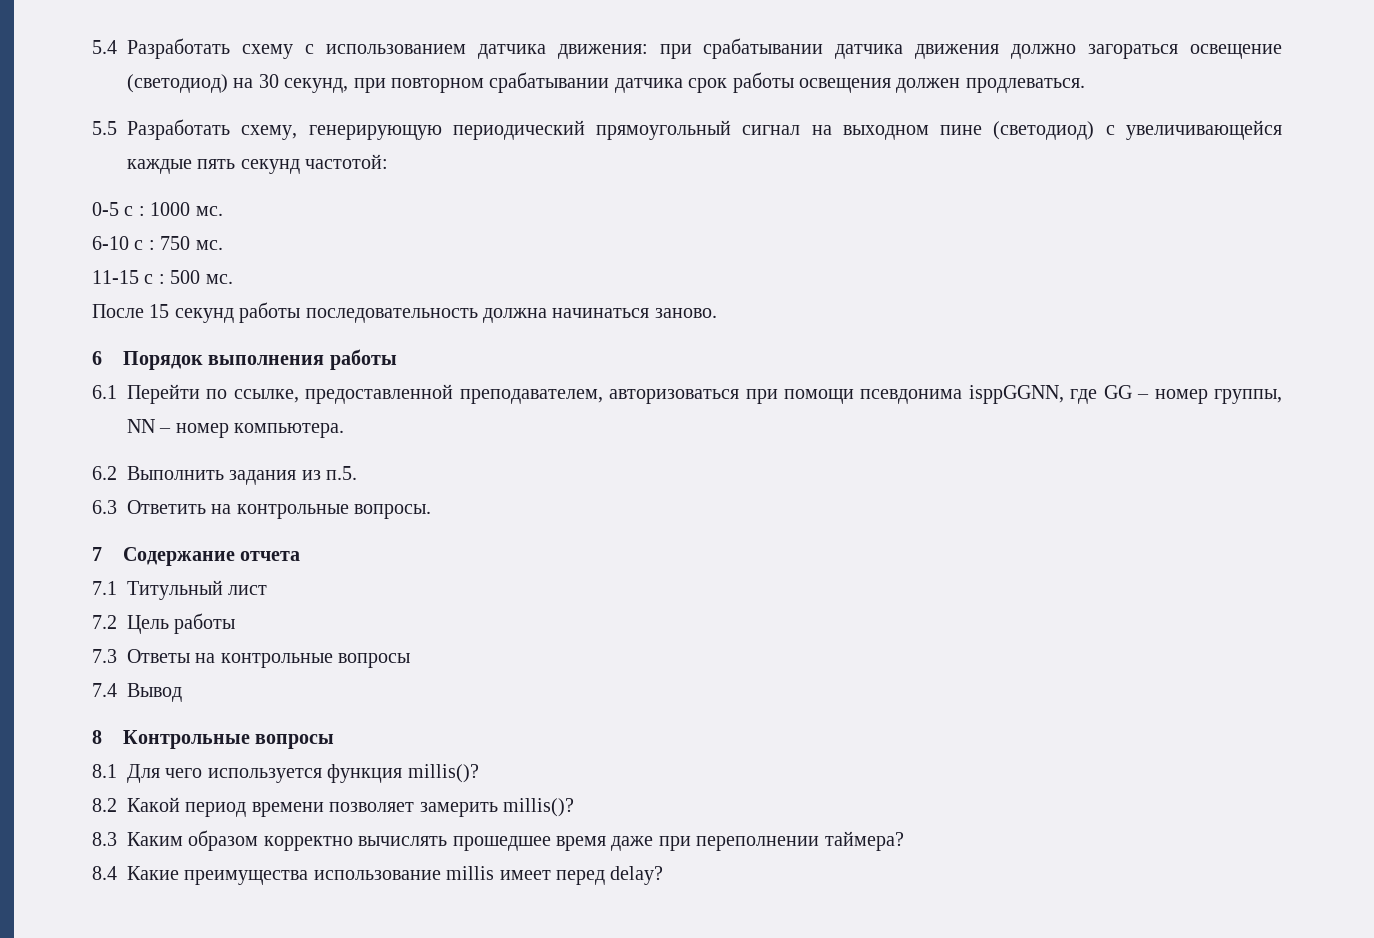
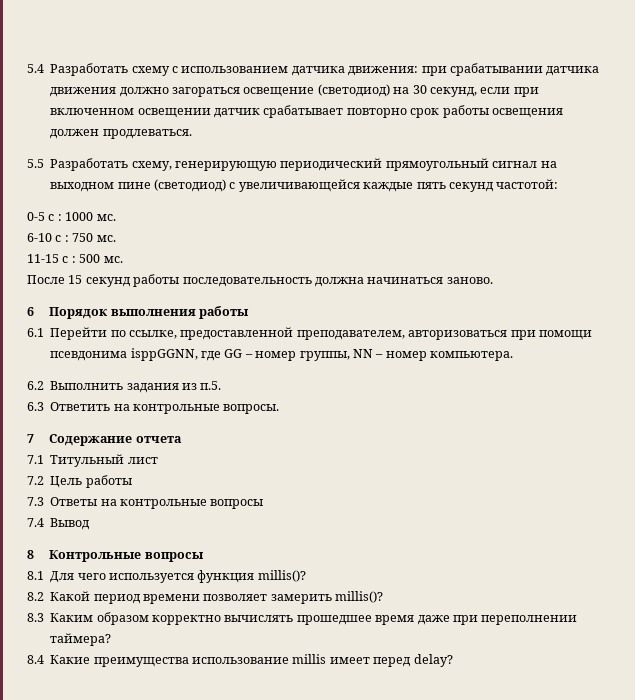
- 5.4 Разработать схему с использованием датчика движения: при срабатывании датчика движения должно загораться освещение (светодиод) на 30 секунд, при повторном срабатывании датчика срок работы освещения должен продлеваться.
+ 5.4 Разработать схему с использованием датчика движения: при срабатывании датчика движения должно загораться освещение (светодиод) на 30 секунд, если при включенном освещении датчик срабатывает повторно срок работы освещения должен продлеваться.

